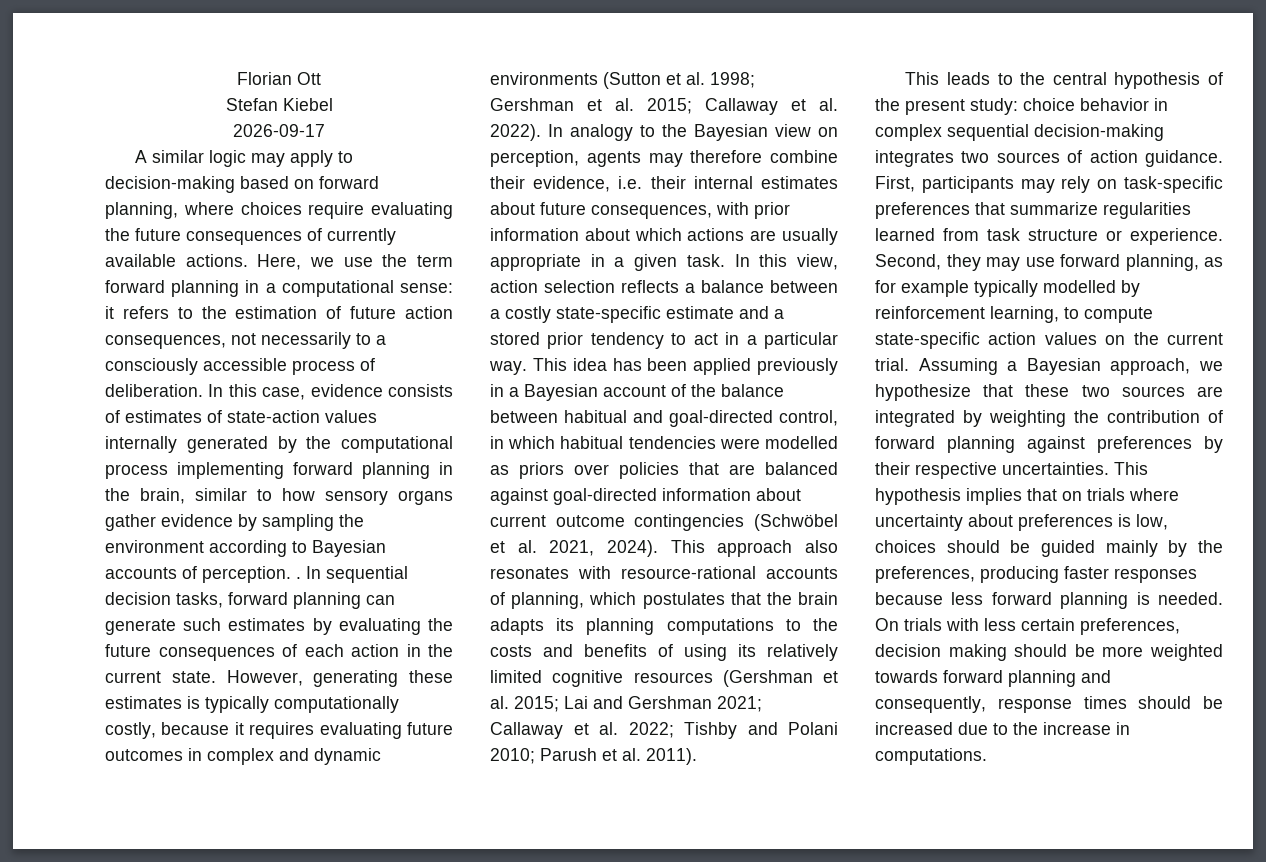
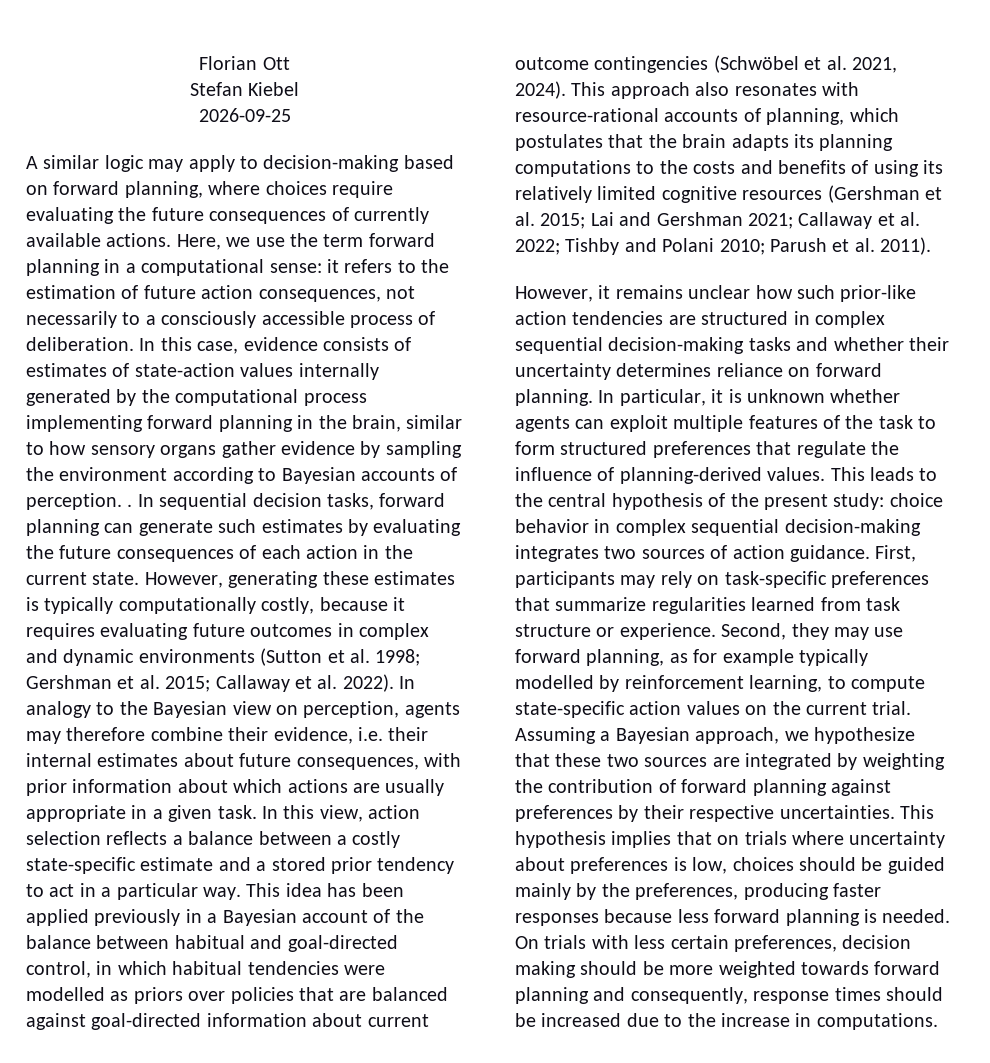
- 2026-09-17
+ 2026-09-25
+ However, it remains unclear how such prior-like action tendencies are structured in complex sequential decision-making tasks and whether their uncertainty determines reliance on forward planning. In particular, it is unknown whether agents can exploit multiple features of the task to form structured preferences that regulate the influence of planning-derived values.

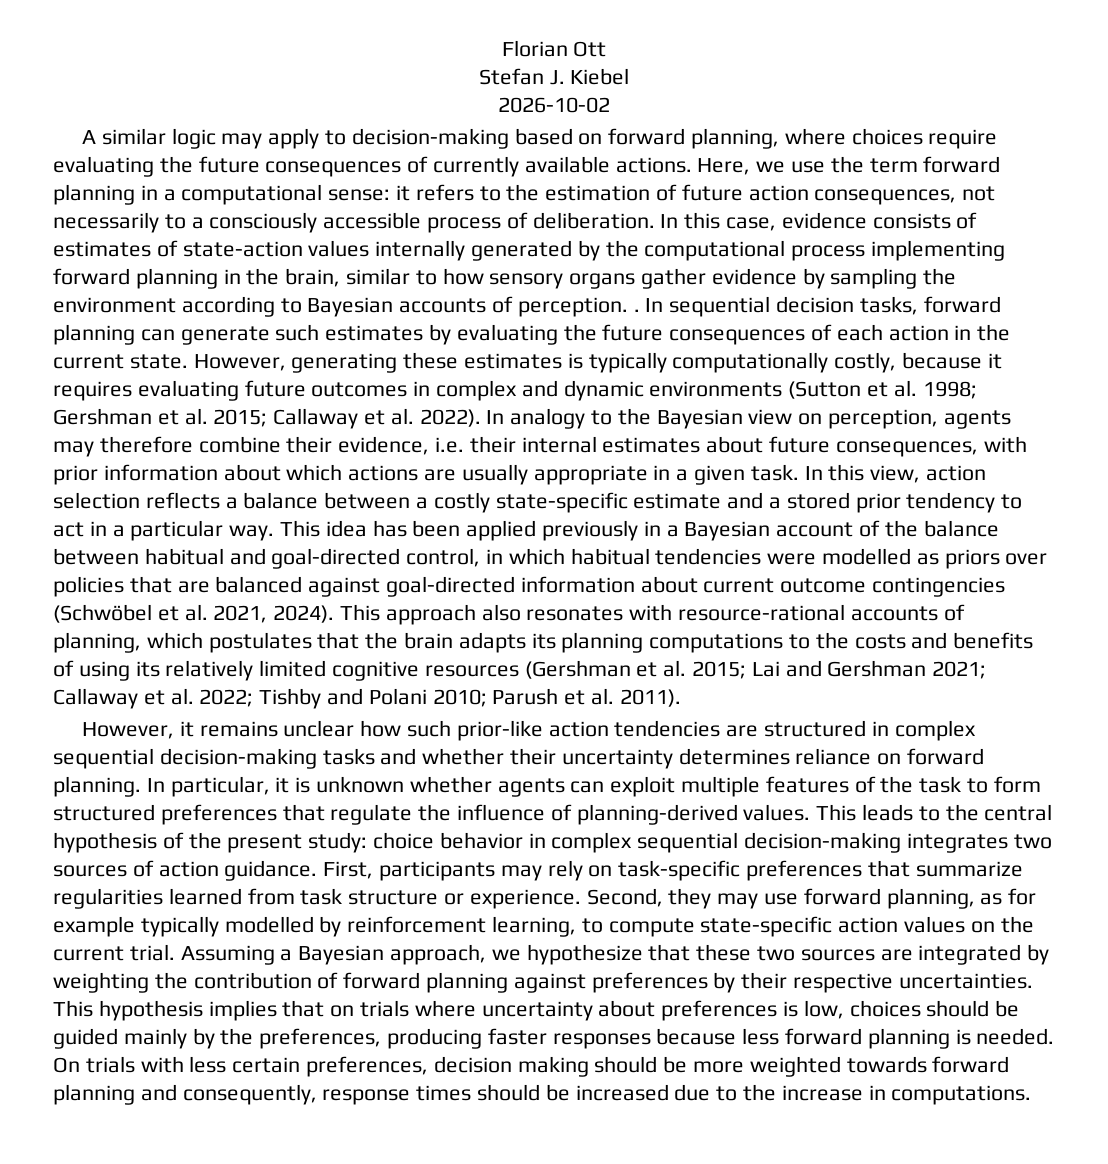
- Stefan Kiebel
+ Stefan J. Kiebel
- 2026-09-25
+ 2026-10-02

